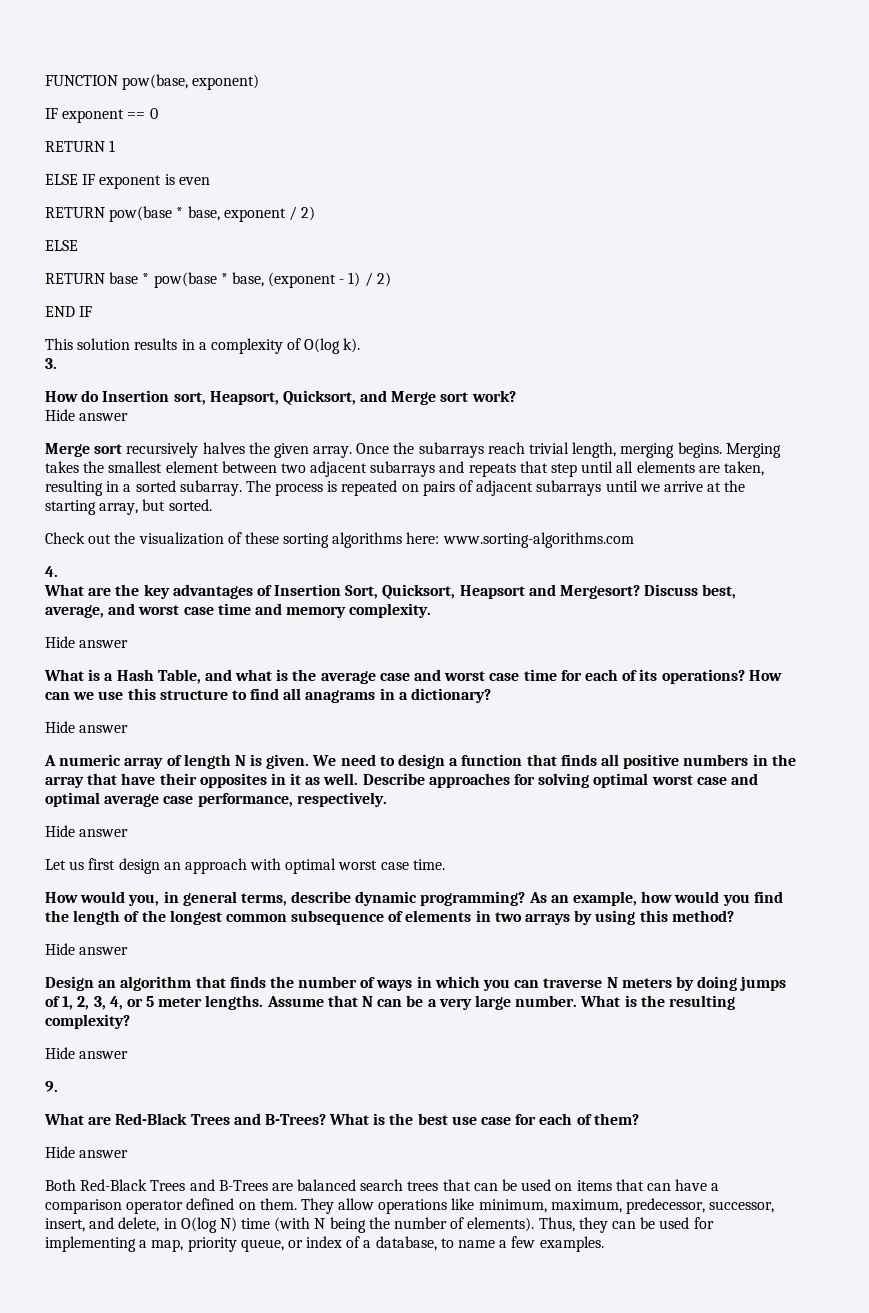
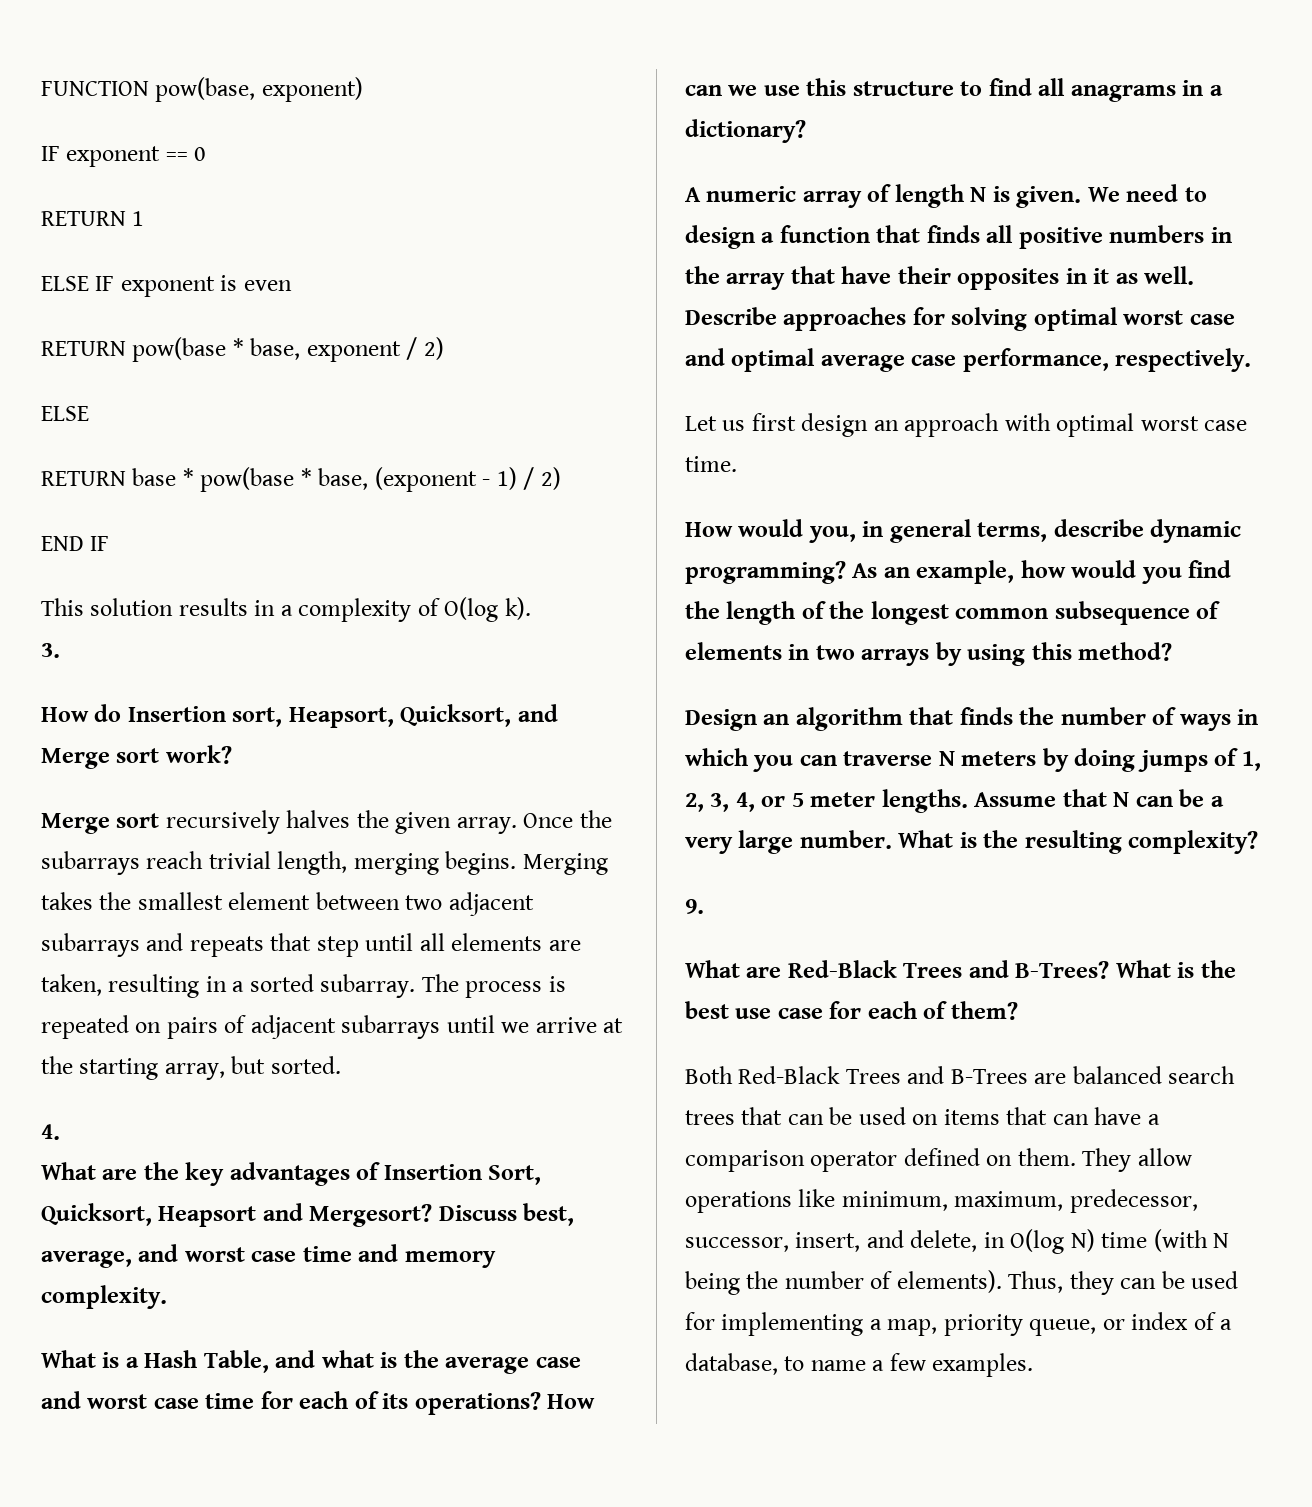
  How do Insertion sort, Heapsort, Quicksort, and Merge sort work?
- Hide answer
- Check out the visualization of these sorting algorithms here: www.sorting-algorithms.com
  Discuss best, average, and worst case time and memory complexity.
- Hide answer
  How can we use this structure to find all anagrams in a dictionary?
- Hide answer
  Describe approaches for solving optimal worst case and optimal average case performance, respectively.
- Hide answer
  As an example, how would you find the length of the longest common subsequence of elements in two arrays by using this method?
- Hide answer
  What is the resulting complexity?
- Hide answer
  What is the best use case for each of them?
- Hide answer

